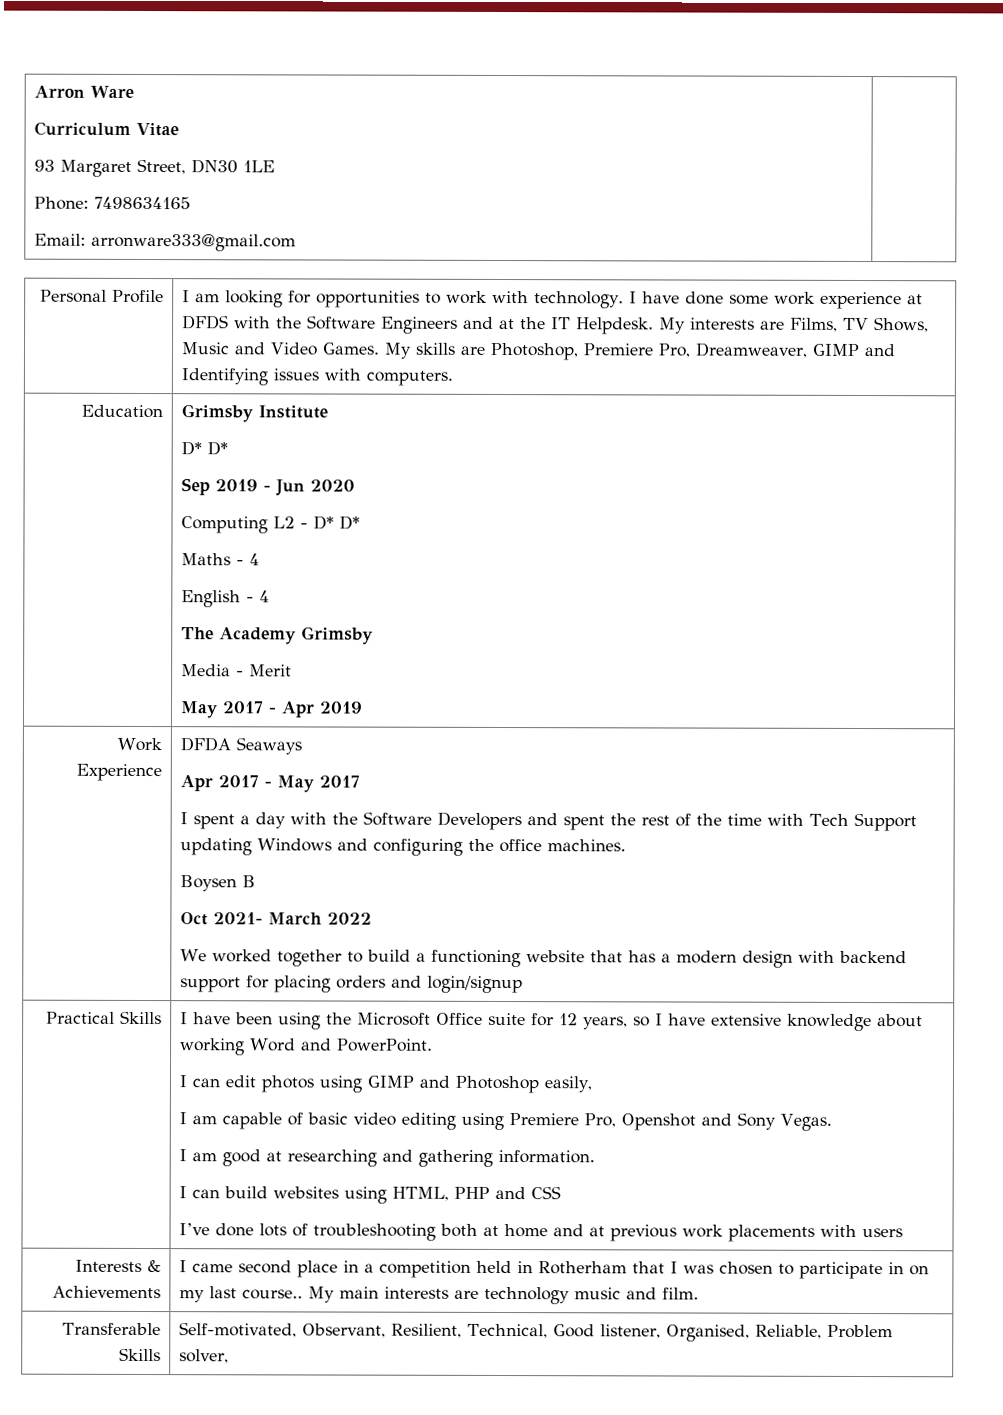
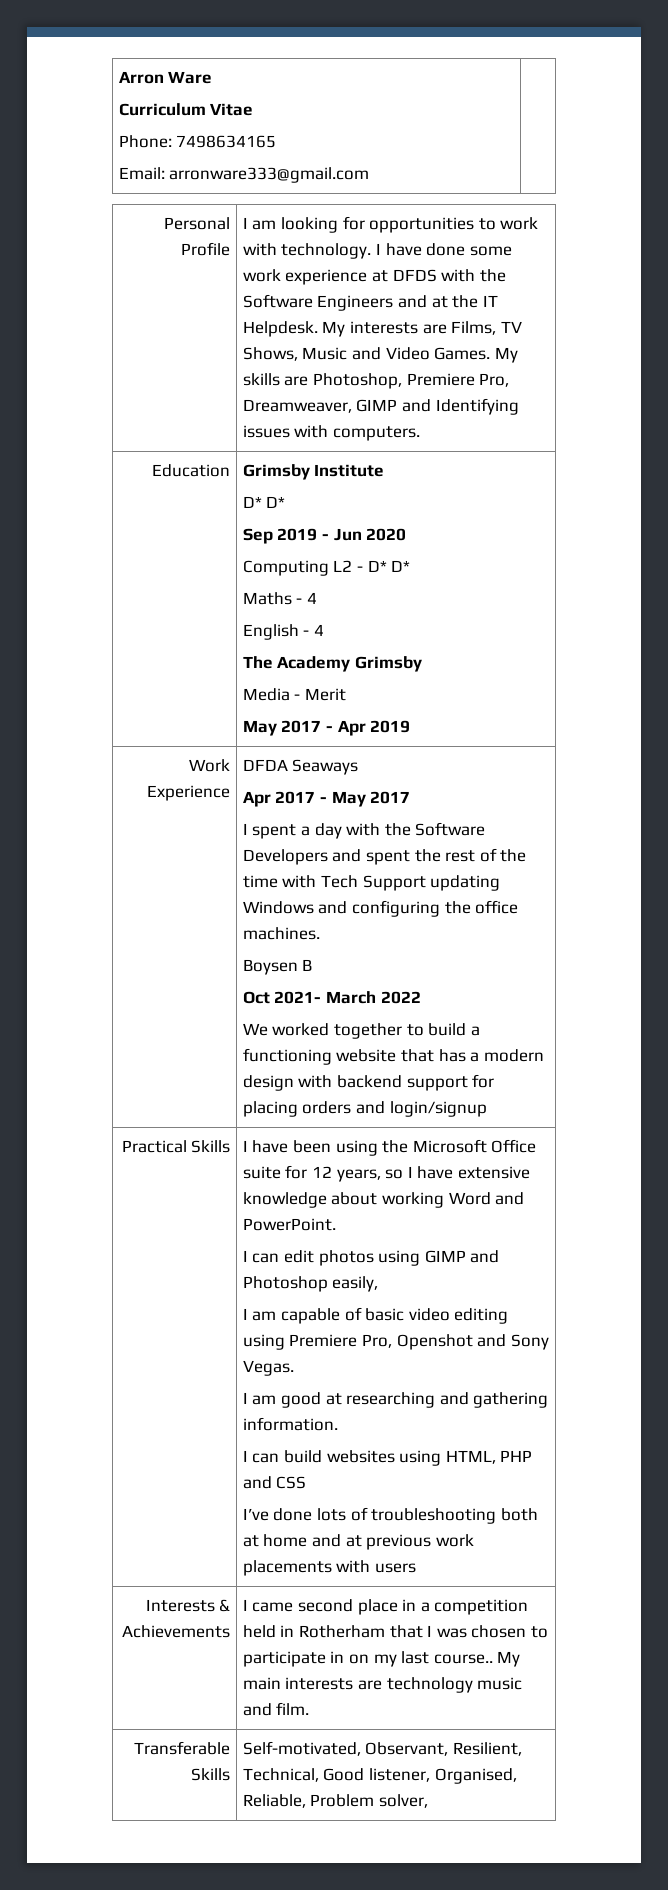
  Arron Ware
  Curriculum Vitae
- 93 Margaret Street, DN30 1LE

